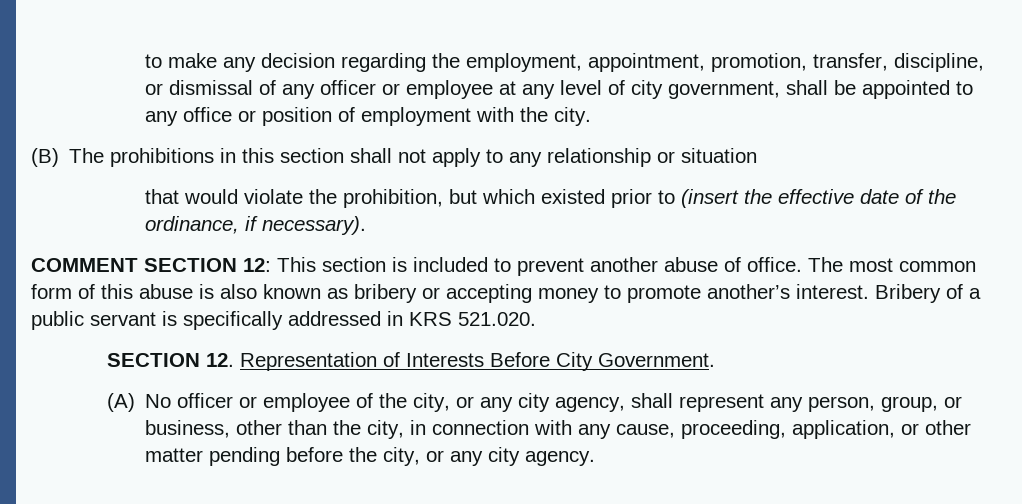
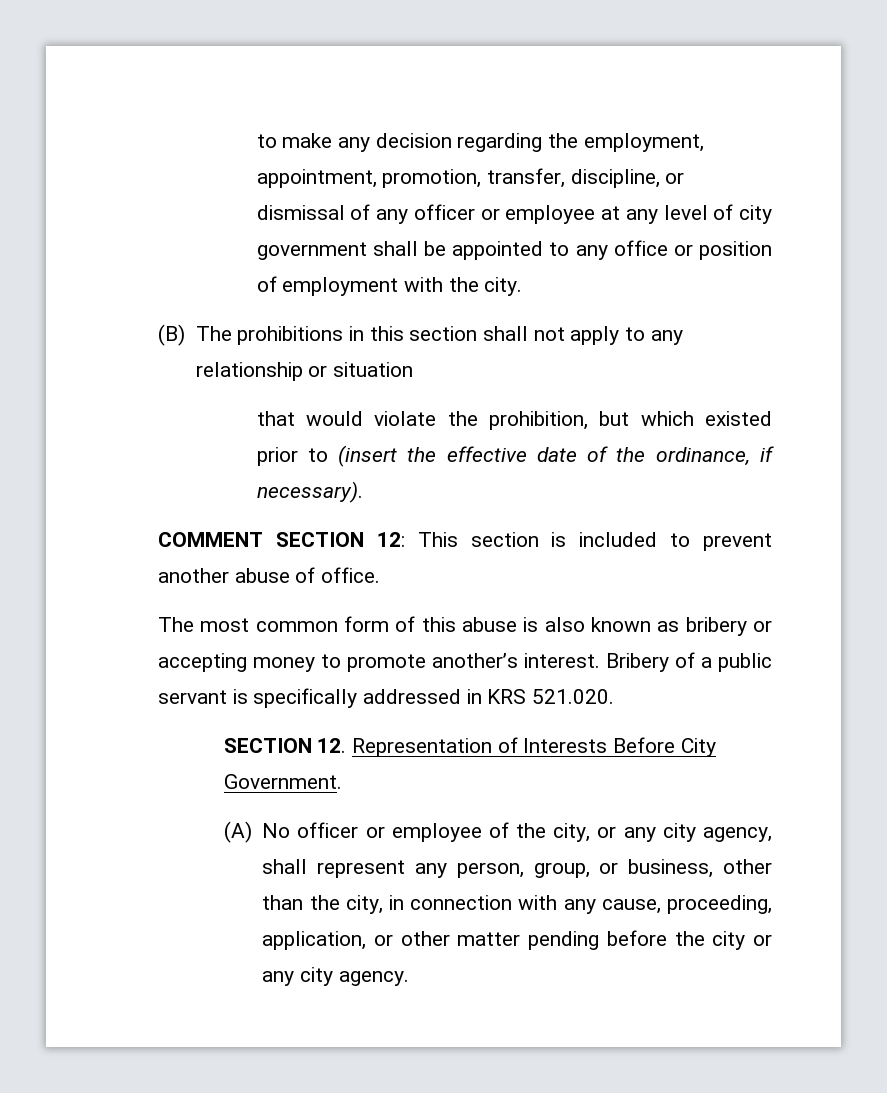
- to make any decision regarding the employment, appointment, promotion, transfer, discipline, or dismissal of any officer or employee at any level of city government, shall be appointed to any office or position of employment with the city.
+ to make any decision regarding the employment, appointment, promotion, transfer, discipline, or dismissal of any officer or employee at any level of city government shall be appointed to any office or position of employment with the city.
- COMMENT SECTION 12: This section is included to prevent another abuse of office. The most common form of this abuse is also known as bribery or accepting money to promote another’s interest.
+ COMMENT SECTION 12: This section is included to prevent another abuse of office.
+ The most common form of this abuse is also known as bribery or accepting money to promote another’s interest.
- (A) No officer or employee of the city, or any city agency, shall represent any person, group, or business, other than the city, in connection with any cause, proceeding, application, or other matter pending before the city, or any city agency.
+ (A) No officer or employee of the city, or any city agency, shall represent any person, group, or business, other than the city, in connection with any cause, proceeding, application, or other matter pending before the city or any city agency.

